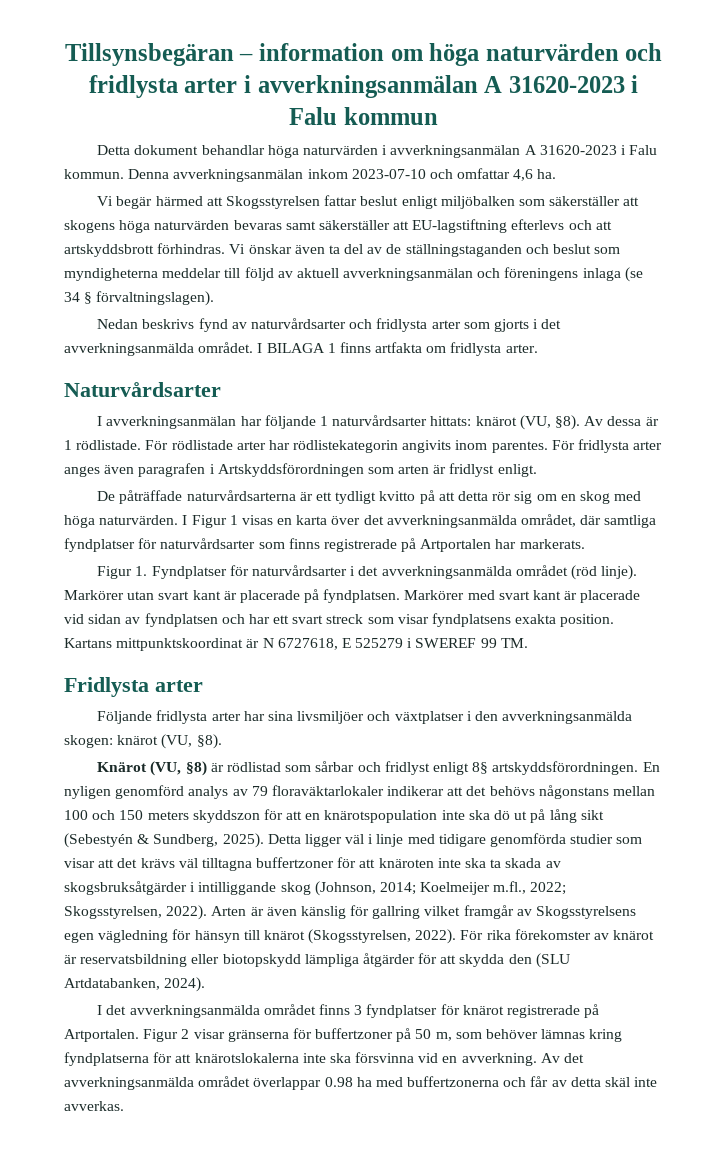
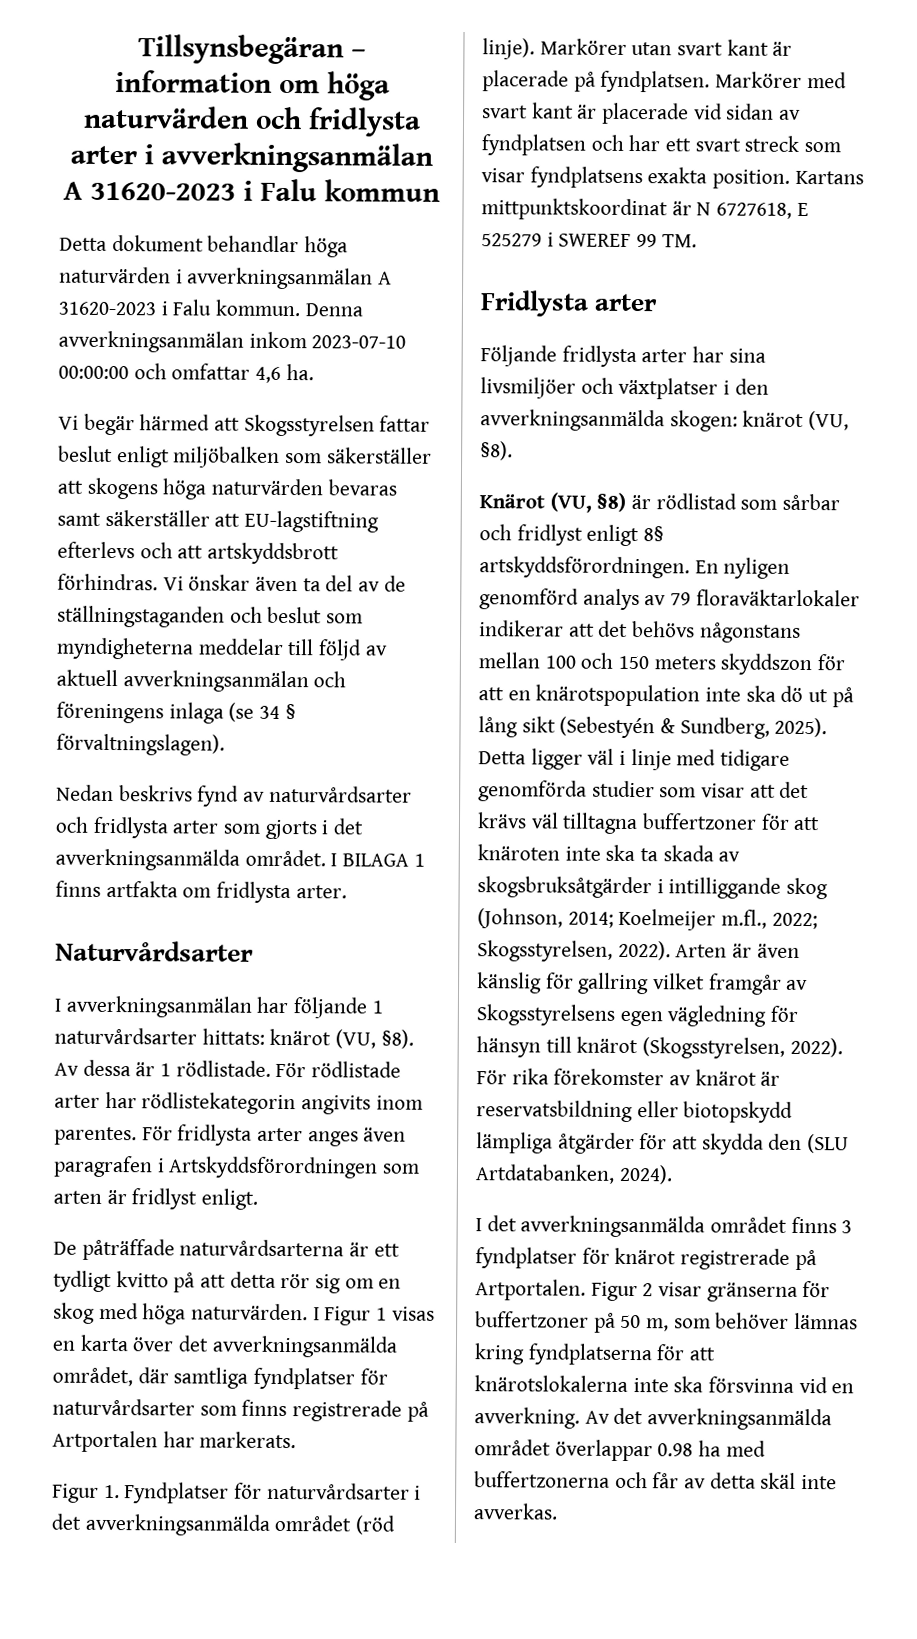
- Denna avverkningsanmälan inkom 2023-07-10 och omfattar 4,6 ha.
+ Denna avverkningsanmälan inkom 2023-07-10 00:00:00 och omfattar 4,6 ha.

